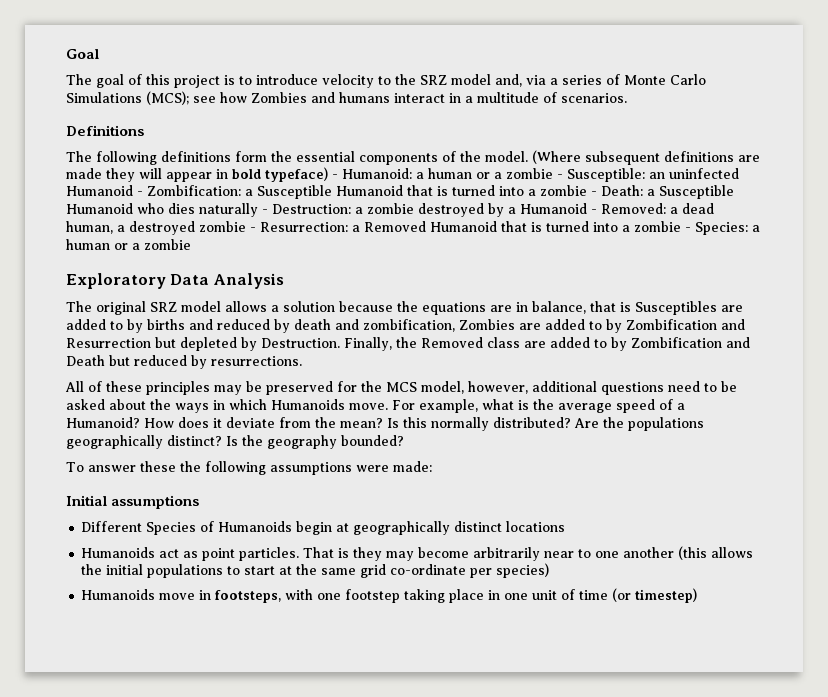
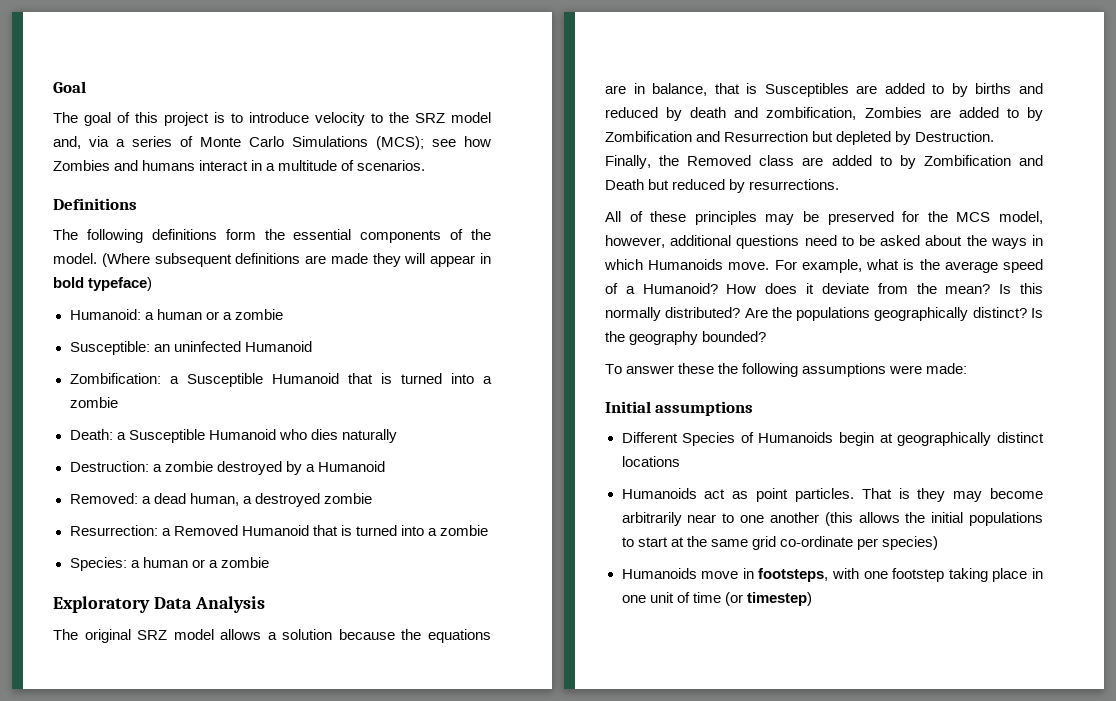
- (Where subsequent definitions are made they will appear in bold typeface) - Humanoid: a human or a zombie - Susceptible:
+ (Where subsequent definitions are made they will appear in bold typeface)
+ Humanoid: a human or a zombie
+ Susceptible:
- an uninfected Humanoid - Zombification:
+ an uninfected Humanoid
+ Zombification:
- a Susceptible Humanoid that is turned into a zombie - Death:
+ a Susceptible Humanoid that is turned into a zombie
+ Death:
- a Susceptible Humanoid who dies naturally - Destruction:
+ a Susceptible Humanoid who dies naturally
+ Destruction:
- a zombie destroyed by a Humanoid - Removed:
+ a zombie destroyed by a Humanoid
+ Removed:
- a dead human, a destroyed zombie - Resurrection:
+ a dead human, a destroyed zombie
+ Resurrection:
- a Removed Humanoid that is turned into a zombie - Species:
+ a Removed Humanoid that is turned into a zombie
+ Species:

